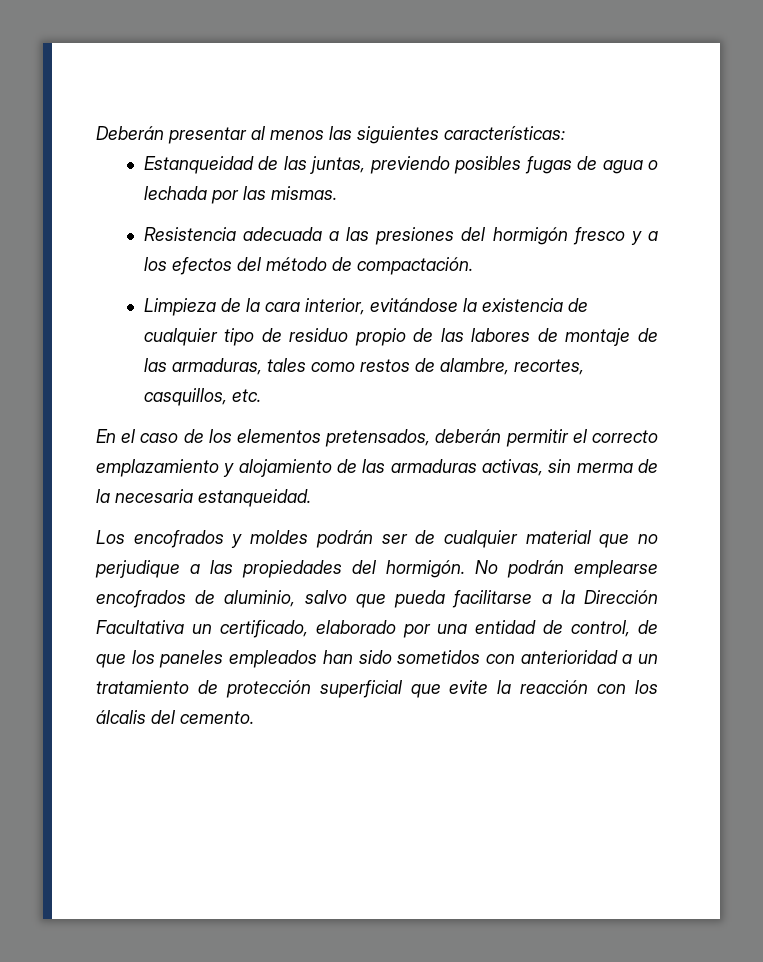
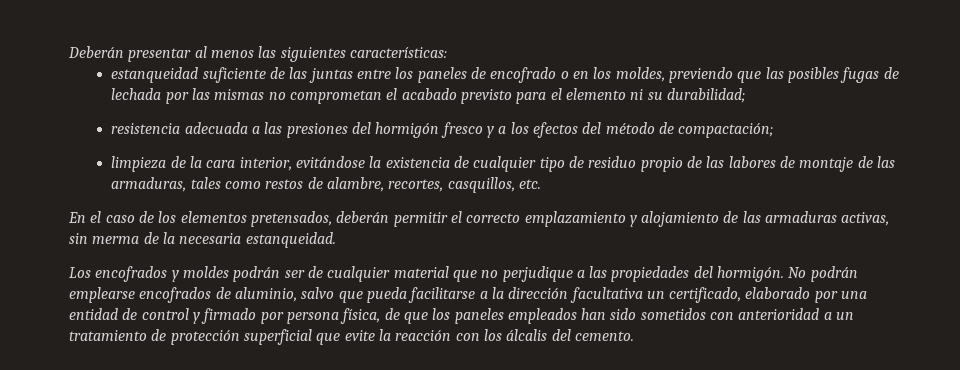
- Estanqueidad de las juntas, previendo posibles fugas de agua o lechada por las mismas.
- Resistencia adecuada a las presiones del hormigón fresco y a los efectos del método de compactación.
- Limpieza de la cara interior, evitándose la existencia de cualquier tipo de residuo propio de las labores de montaje de las armaduras, tales como restos de alambre, recortes, casquillos, etc.
+ estanqueidad suficiente de las juntas entre los paneles de encofrado o en los moldes, previendo que las posibles fugas de lechada por las mismas no comprometan el acabado previsto para el elemento ni su durabilidad;
+ resistencia adecuada a las presiones del hormigón fresco y a los efectos del método de compactación;
+ limpieza de la cara interior, evitándose la existencia de cualquier tipo de residuo propio de las labores de montaje de las armaduras, tales como restos de alambre, recortes, casquillos, etc.
- No podrán emplearse encofrados de aluminio, salvo que pueda facilitarse a la Dirección Facultativa un certificado, elaborado por una entidad de control, de que los paneles empleados han sido sometidos con anterioridad a un tratamiento de protección superficial que evite la reacción con los álcalis del cemento.
+ No podrán emplearse encofrados de aluminio, salvo que pueda facilitarse a la dirección facultativa un certificado, elaborado por una entidad de control y firmado por persona física, de que los paneles empleados han sido sometidos con anterioridad a un tratamiento de protección superficial que evite la reacción con los álcalis del cemento.

